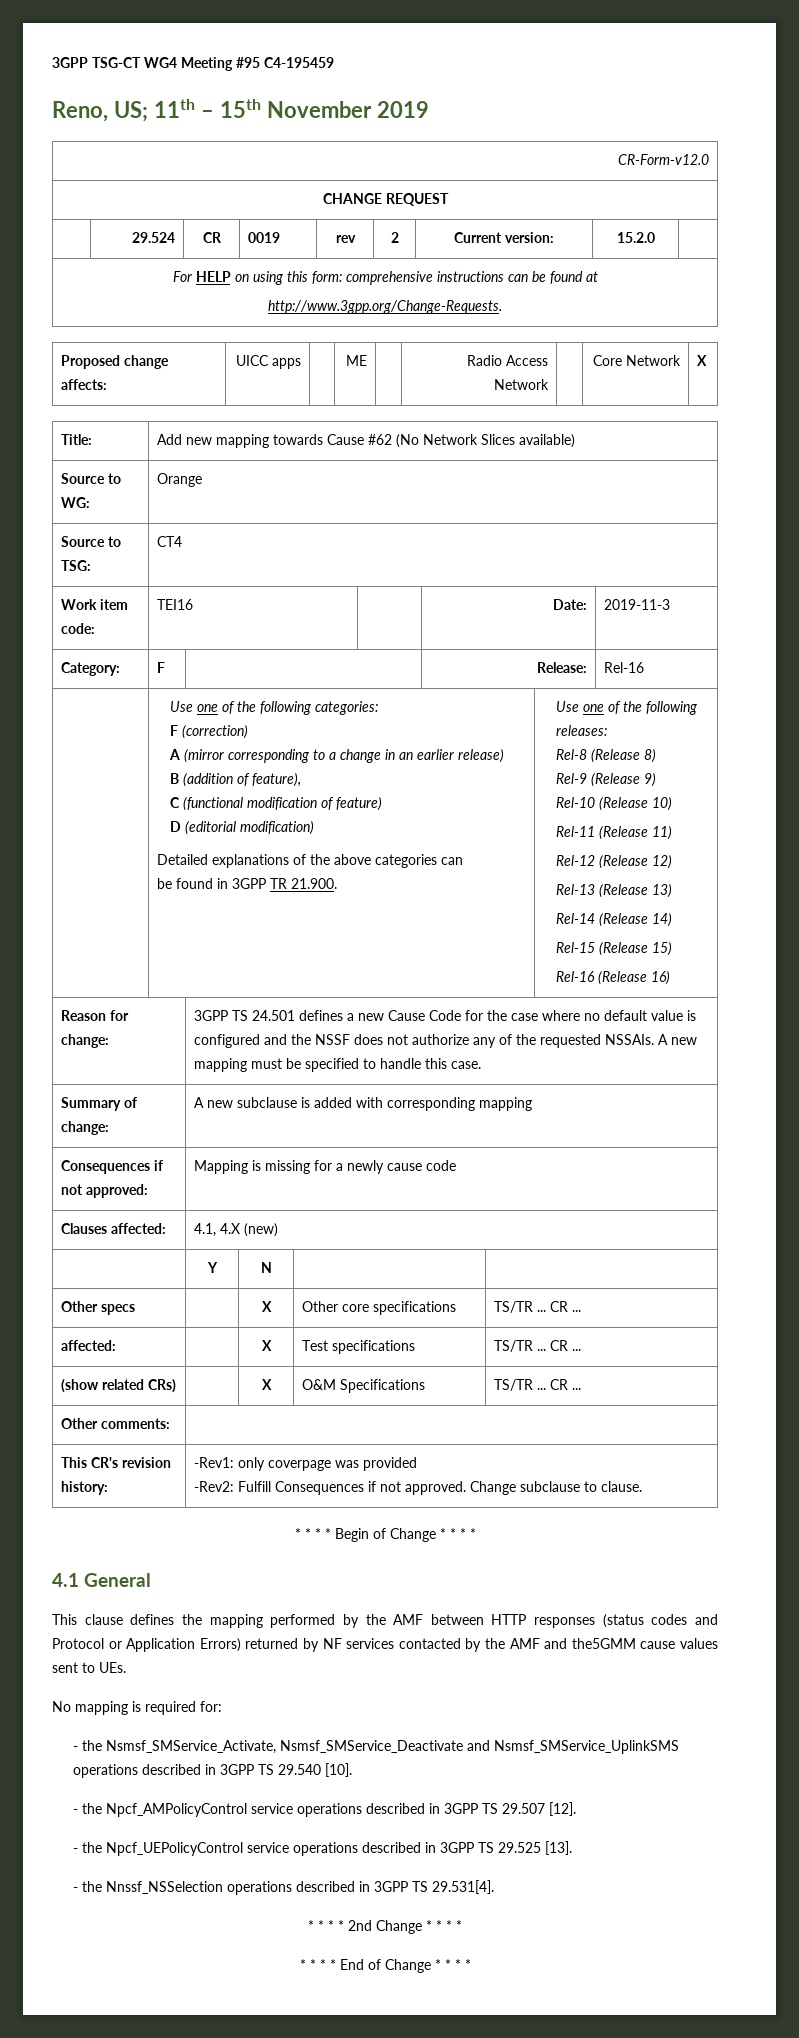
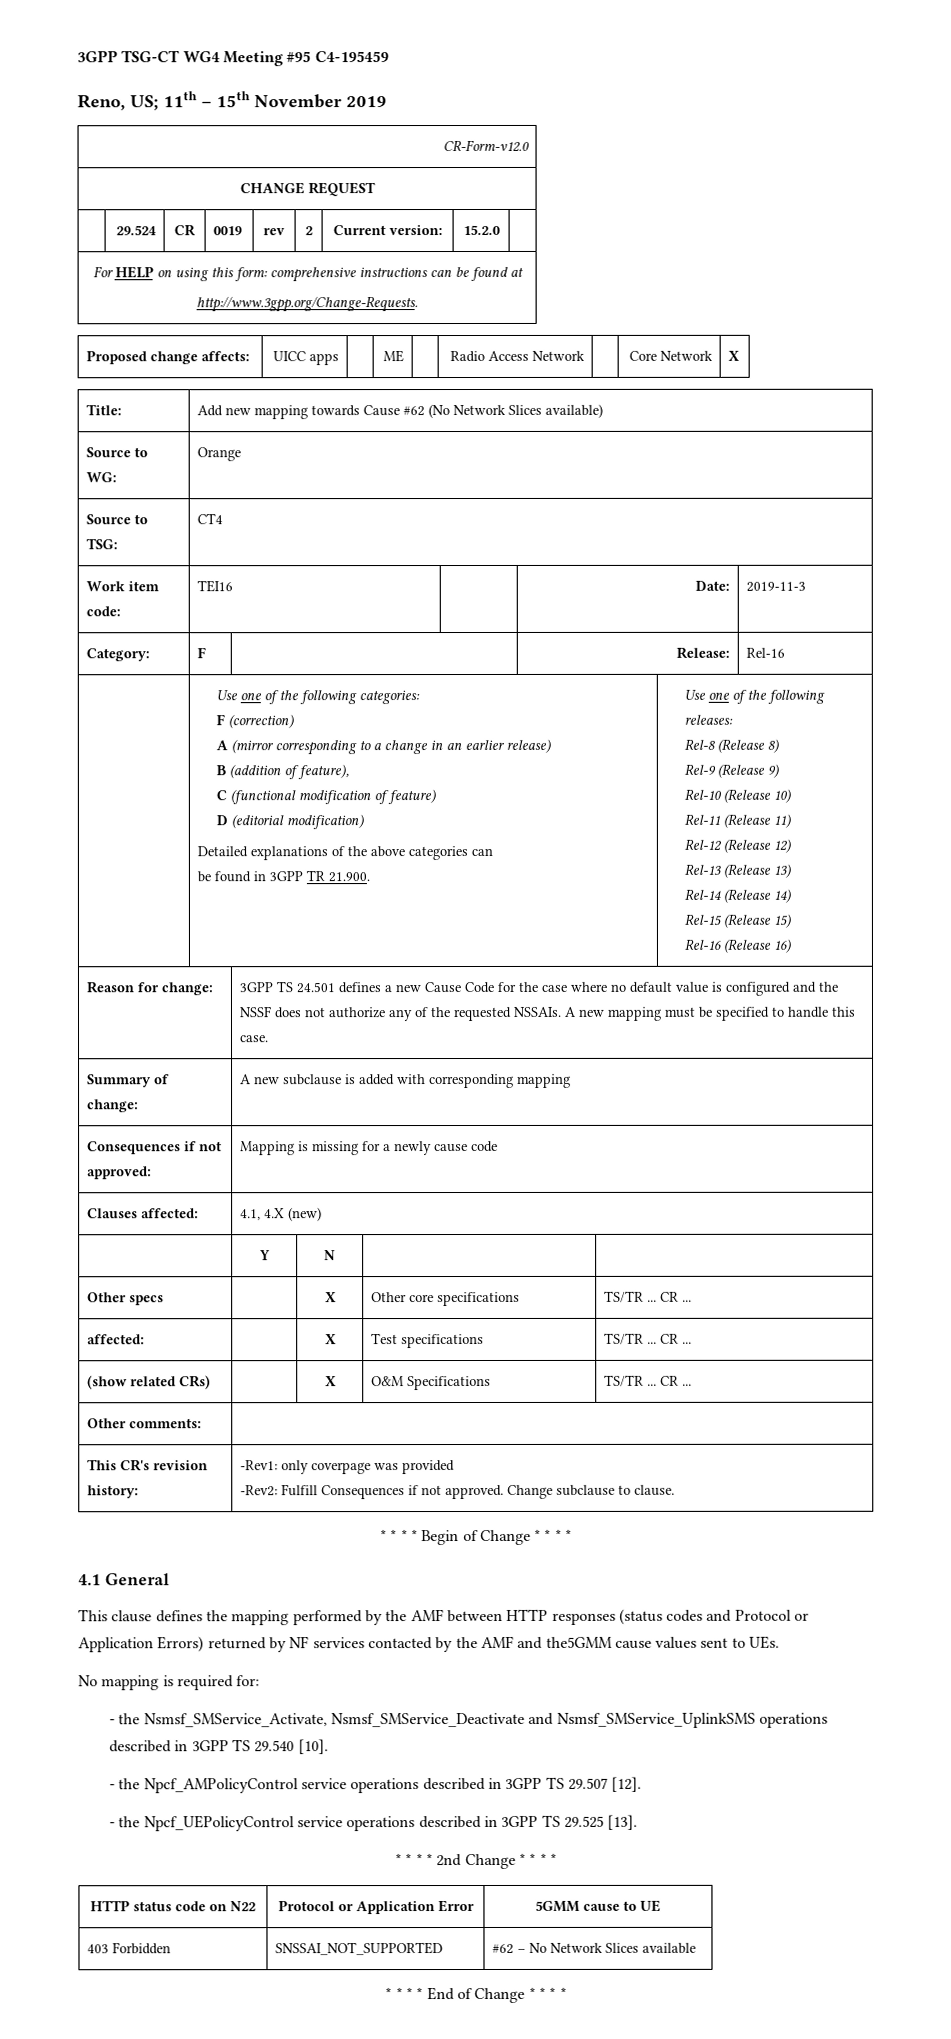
- - the Nnssf_NSSelection operations described in 3GPP TS 29.531[4].
+ HTTP status code on N22 | Protocol or Application Error | 5GMM cause to UE
+ 403 Forbidden | SNSSAI_NOT_SUPPORTED | #62 – No Network Slices available

